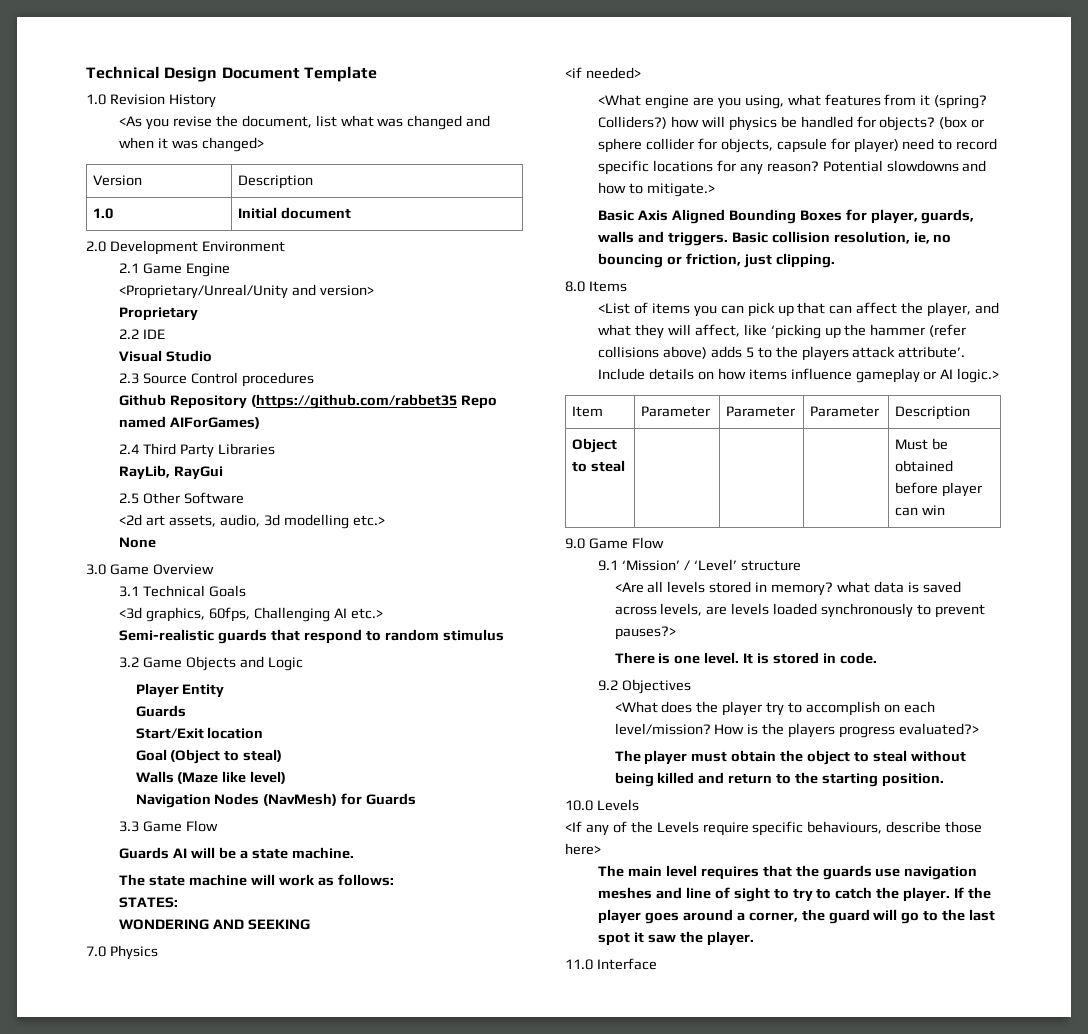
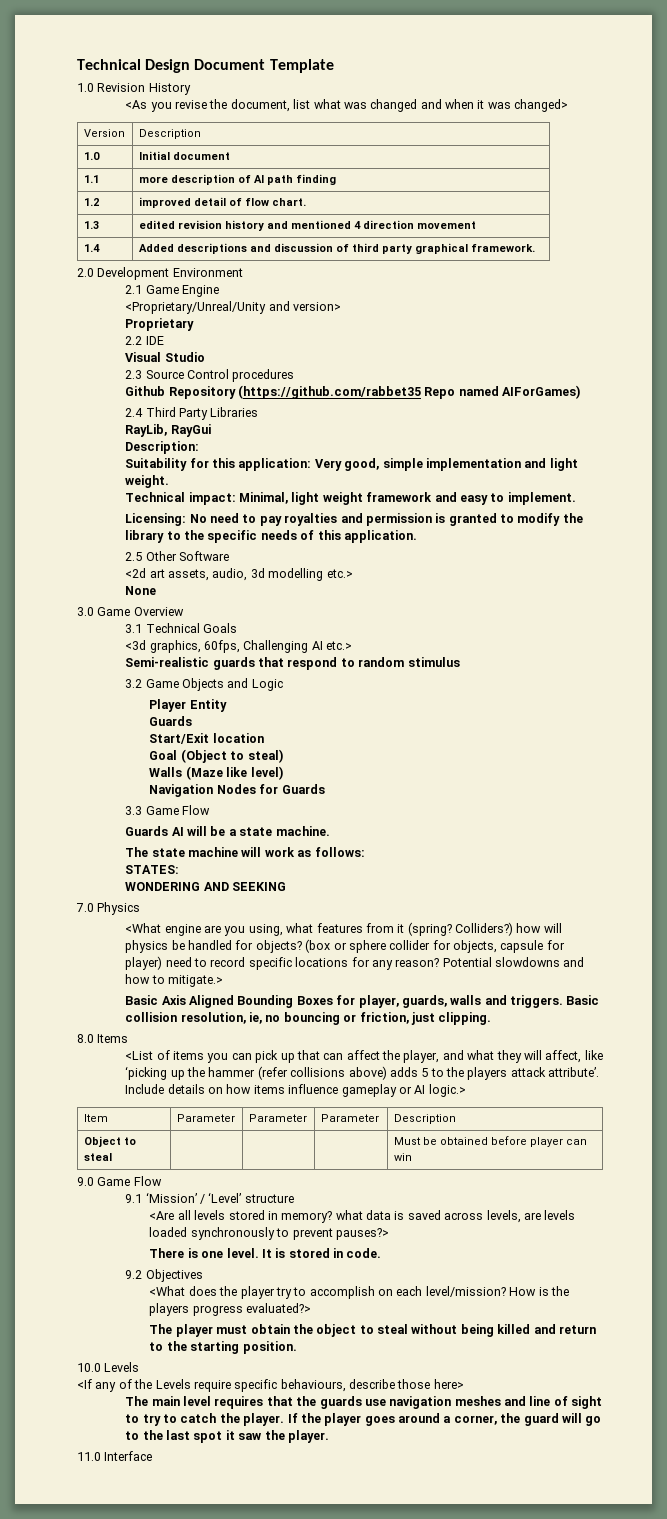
+ 1.1 | more description of AI path finding
+ 1.2 | improved detail of flow chart.
+ 1.3 | edited revision history and mentioned 4 direction movement
+ 1.4 | Added descriptions and discussion of third party graphical framework.
+ Description:
+ Suitability for this application: Very good, simple implementation and light weight.
+ Technical impact: Minimal, light weight framework and easy to implement.
+ Licensing: No need to pay royalties and permission is granted to modify the library to the specific needs of this application.
- Navigation Nodes (NavMesh) for Guards
+ Navigation Nodes for Guards
- <if needed>

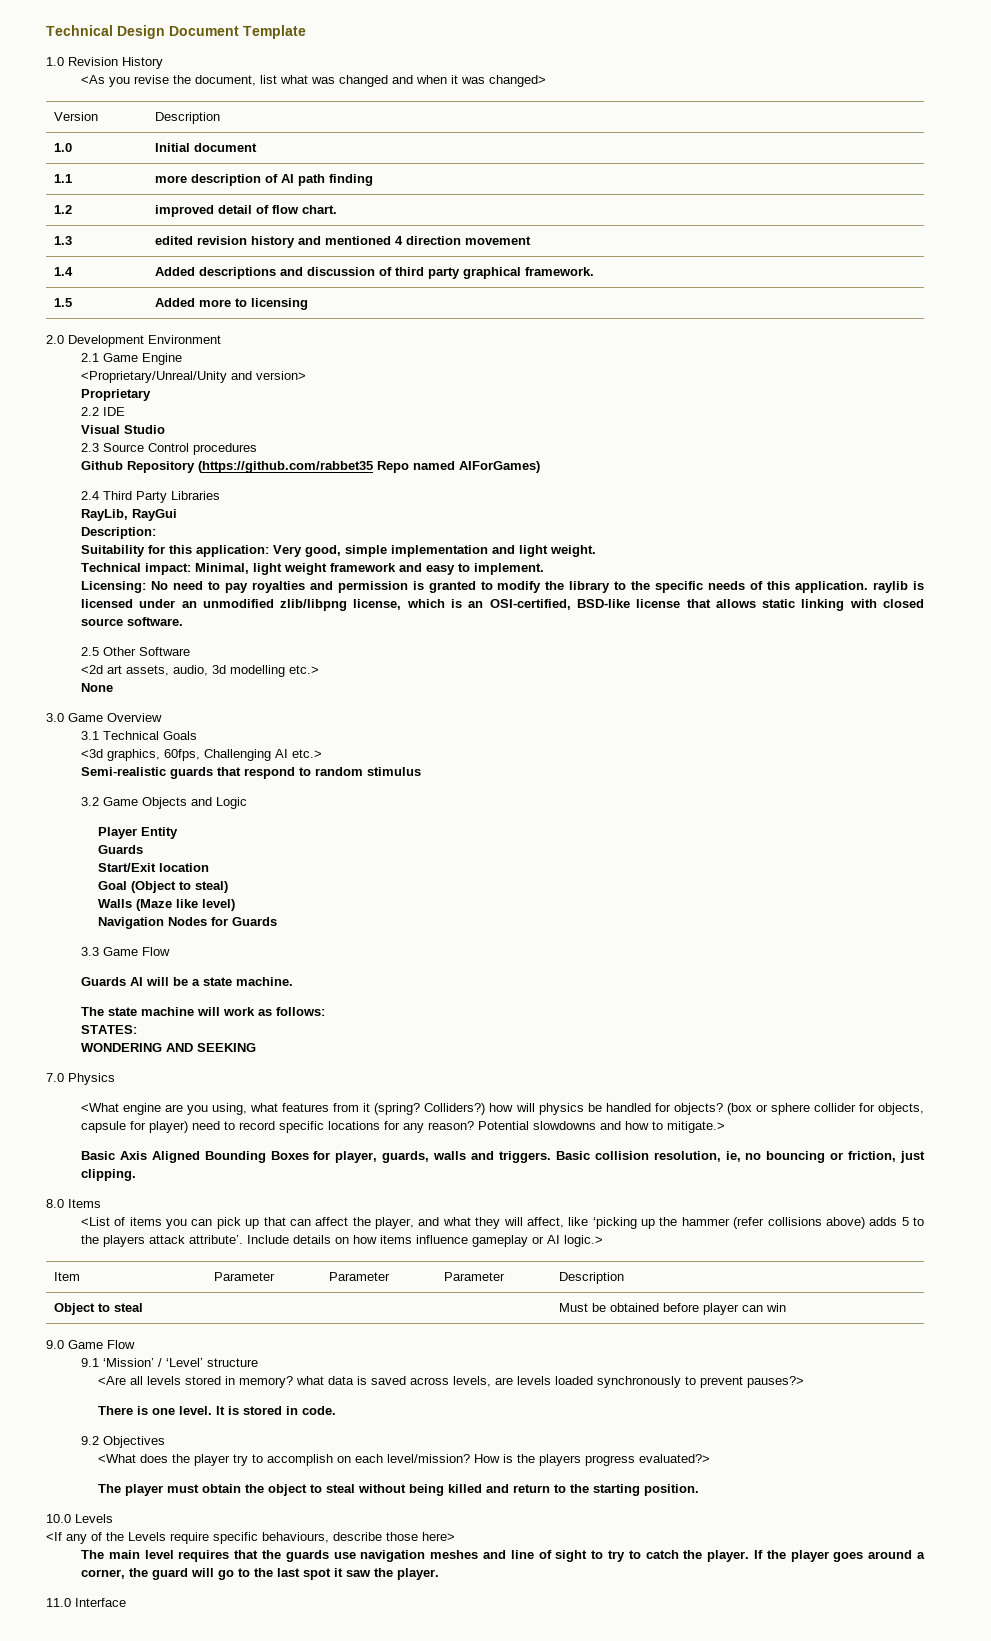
+ 1.5 | Added more to licensing
- Licensing: No need to pay royalties and permission is granted to modify the library to the specific needs of this application.
+ Licensing: No need to pay royalties and permission is granted to modify the library to the specific needs of this application. raylib is licensed under an unmodified zlib/libpng license, which is an OSI-certified, BSD-like license that allows static linking with closed source software.

